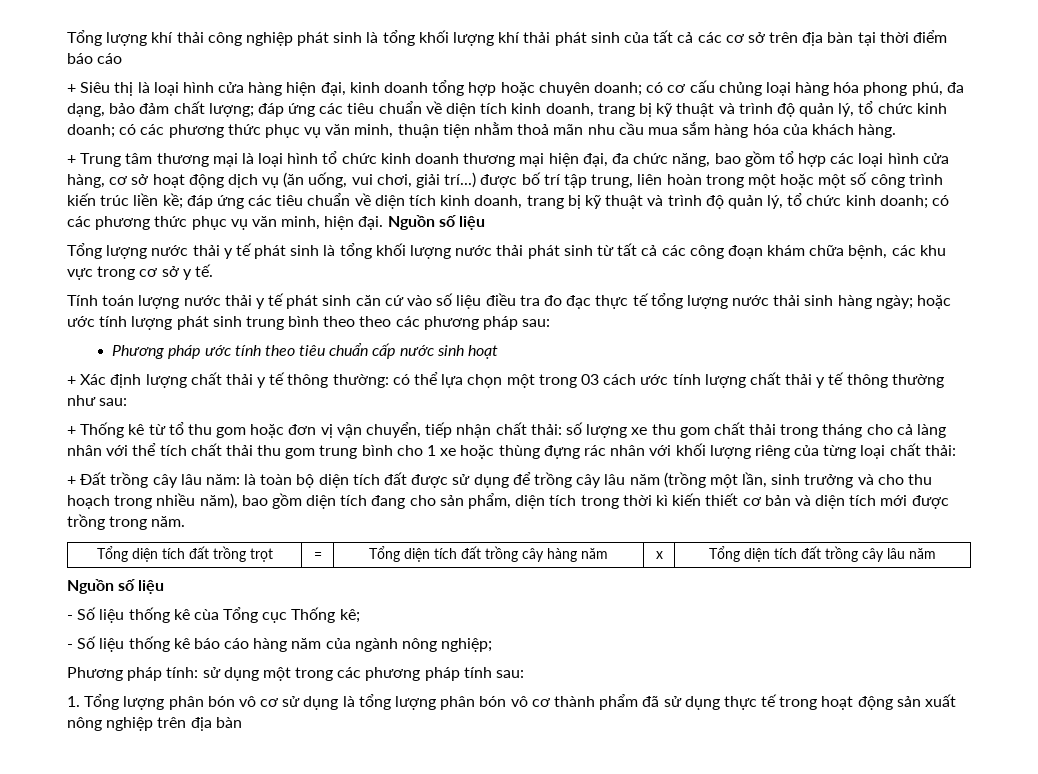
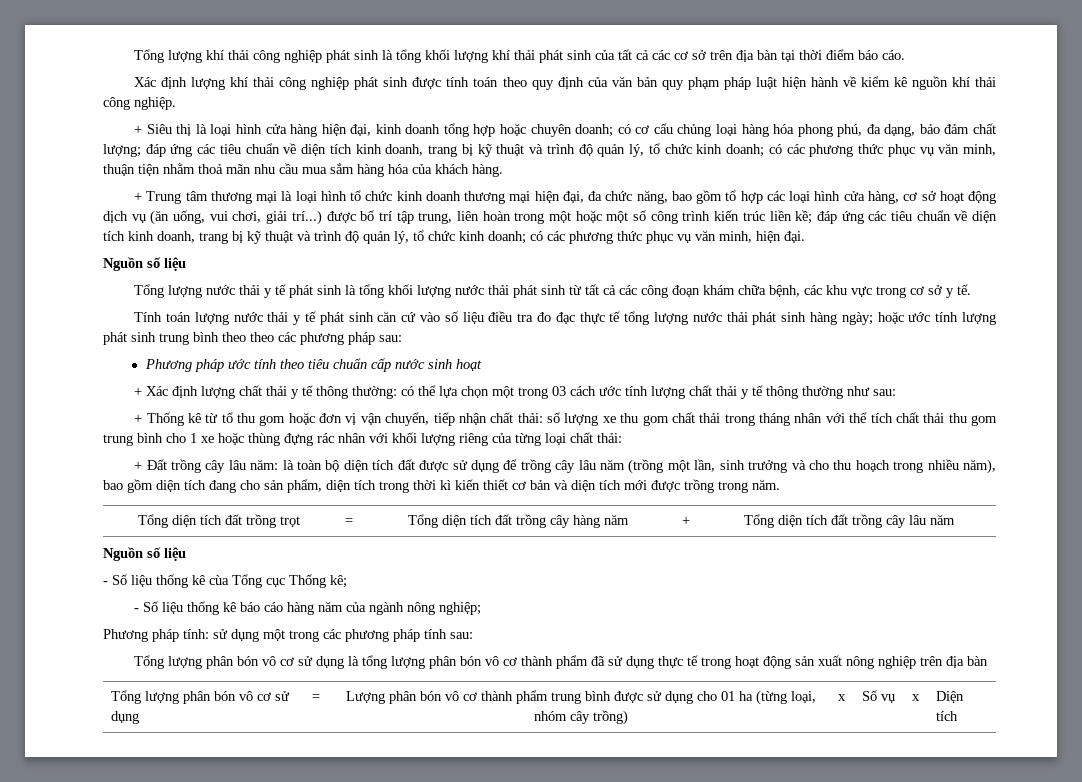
- Tổng lượng khí thải công nghiệp phát sinh là tổng khối lượng khí thải phát sinh của tất cả các cơ sở trên địa bàn tại thời điểm báo cáo
+ Tổng lượng khí thải công nghiệp phát sinh là tổng khối lượng khí thải phát sinh của tất cả các cơ sở trên địa bàn tại thời điểm báo cáo.
+ Xác định lượng khí thải công nghiệp phát sinh được tính toán theo quy định của văn bản quy phạm pháp luật hiện hành về kiểm kê nguồn khí thải công nghiệp.
- có các phương thức phục vụ văn minh, hiện đại. Nguồn số liệu
+ có các phương thức phục vụ văn minh, hiện đại.
+ Nguồn số liệu
- Tính toán lượng nước thải y tế phát sinh căn cứ vào số liệu điều tra đo đạc thực tế tổng lượng nước thải sinh hàng ngày; hoặc ước tính lượng phát sinh trung bình theo theo các phương pháp sau:
+ Tính toán lượng nước thải y tế phát sinh căn cứ vào số liệu điều tra đo đạc thực tế tổng lượng nước thải phát sinh hàng ngày; hoặc ước tính lượng phát sinh trung bình theo theo các phương pháp sau:
- + Thống kê từ tổ thu gom hoặc đơn vị vận chuyển, tiếp nhận chất thải: số lượng xe thu gom chất thải trong tháng cho cả làng nhân với thể tích chất thải thu gom trung bình cho 1 xe hoặc thùng đựng rác nhân với khối lượng riêng của từng loại chất thải:
+ + Thống kê từ tổ thu gom hoặc đơn vị vận chuyển, tiếp nhận chất thải: số lượng xe thu gom chất thải trong tháng nhân với thể tích chất thải thu gom trung bình cho 1 xe hoặc thùng đựng rác nhân với khối lượng riêng của từng loại chất thải:
- Tổng diện tích đất trồng trọt | = | Tổng diện tích đất trồng cây hàng năm | x | Tổng diện tích đất trồng cây lâu năm
+ Tổng diện tích đất trồng trọt | = | Tổng diện tích đất trồng cây hàng năm | + | Tổng diện tích đất trồng cây lâu năm
- 1. Tổng lượng phân bón vô cơ sử dụng là tổng lượng phân bón vô cơ thành phẩm đã sử dụng thực tế trong hoạt động sản xuất nông nghiệp trên địa bàn
+ Tổng lượng phân bón vô cơ sử dụng là tổng lượng phân bón vô cơ thành phẩm đã sử dụng thực tế trong hoạt động sản xuất nông nghiệp trên địa bàn
+ Tổng lượng phân bón vô cơ sử dụng | = | Lượng phân bón vô cơ thành phẩm trung bình được sử dụng cho 01 ha (từng loại, nhóm cây trồng) | x | Số vụ | x | Diện tích

